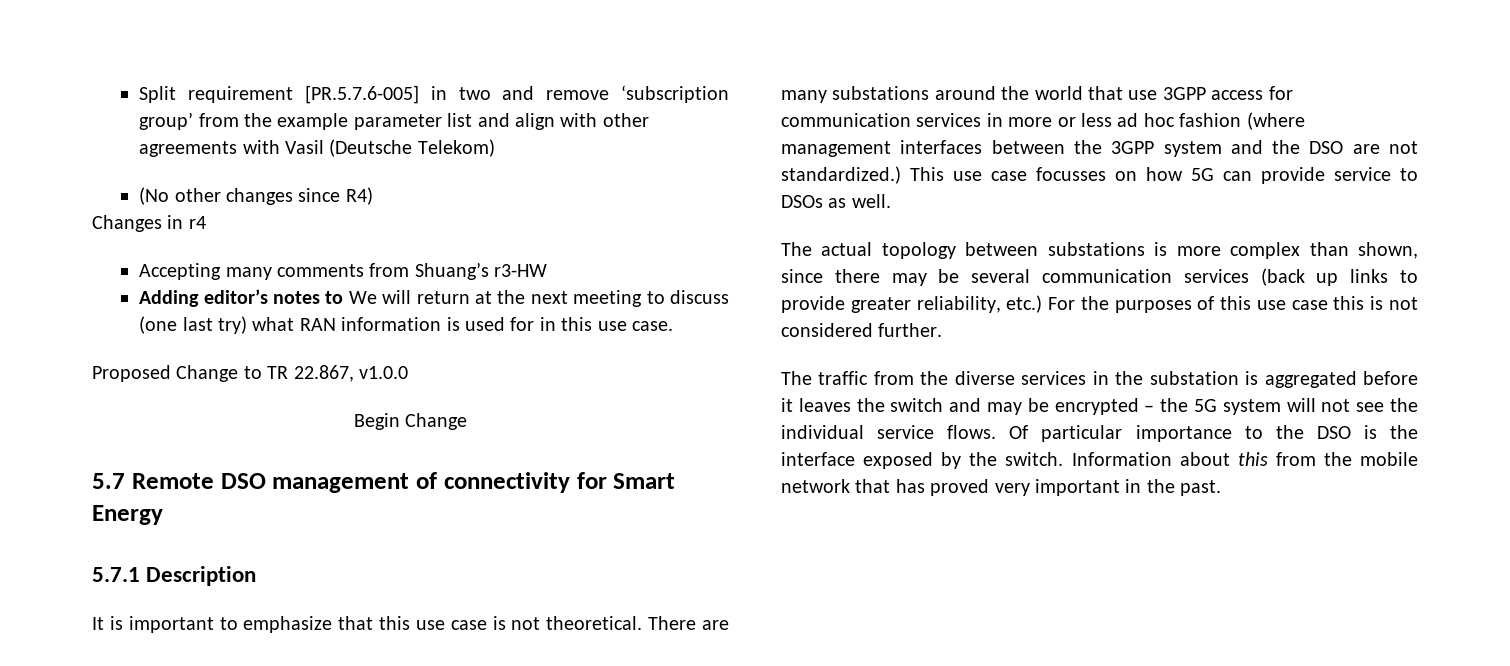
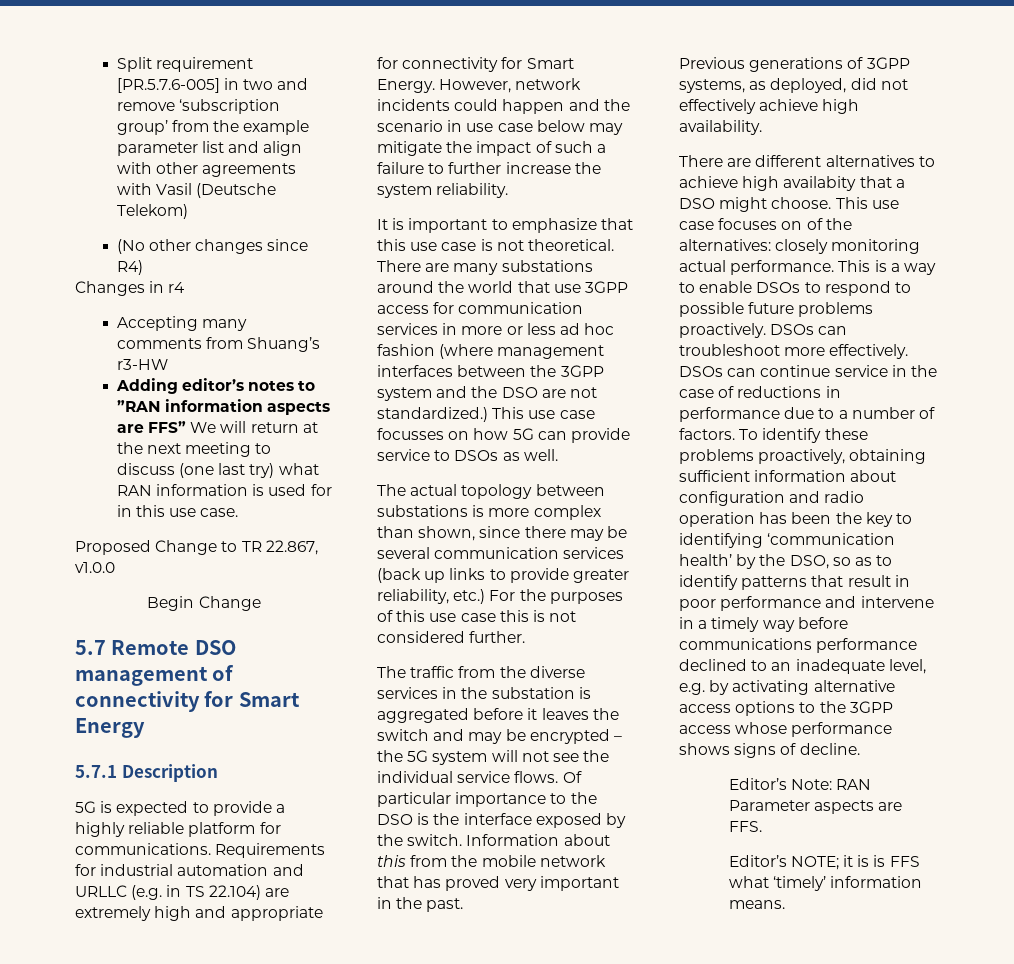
- Adding editor’s notes to We will return at the next meeting to discuss (one last try) what RAN information is used for in this use case.
+ Adding editor’s notes to ”RAN information aspects are FFS” We will return at the next meeting to discuss (one last try) what RAN information is used for in this use case.
+ 5G is expected to provide a highly reliable platform for communications. Requirements for industrial automation and URLLC (e.g. in TS 22.104) are extremely high and appropriate for connectivity for Smart Energy. However, network incidents could happen and the scenario in use case below may mitigate the impact of such a failure to further increase the system reliability.
+ Previous generations of 3GPP systems, as deployed, did not effectively achieve high availability.
+ There are different alternatives to achieve high availabity that a DSO might choose. This use case focuses on of the alternatives: closely monitoring actual performance. This is a way to enable DSOs to respond to possible future problems proactively. DSOs can troubleshoot more effectively. DSOs can continue service in the case of reductions in performance due to a number of factors. To identify these problems proactively, obtaining sufficient information about configuration and radio operation has been the key to identifying ‘communication health’ by the DSO, so as to identify patterns that result in poor performance and intervene in a timely way before communications performance declined to an inadequate level, e.g. by activating alternative access options to the 3GPP access whose performance shows signs of decline.
+ Editor’s Note: RAN Parameter aspects are FFS.
+ Editor’s NOTE; it is is FFS what ‘timely’ information means.

